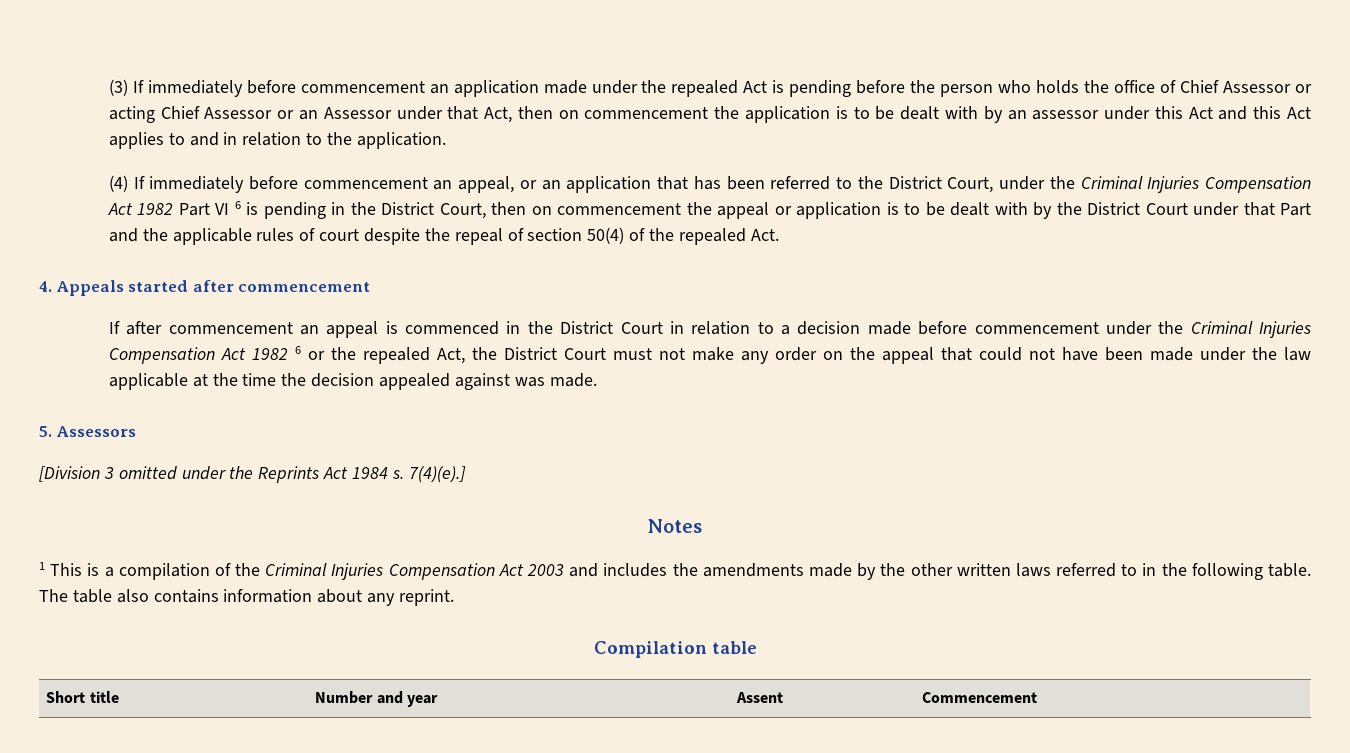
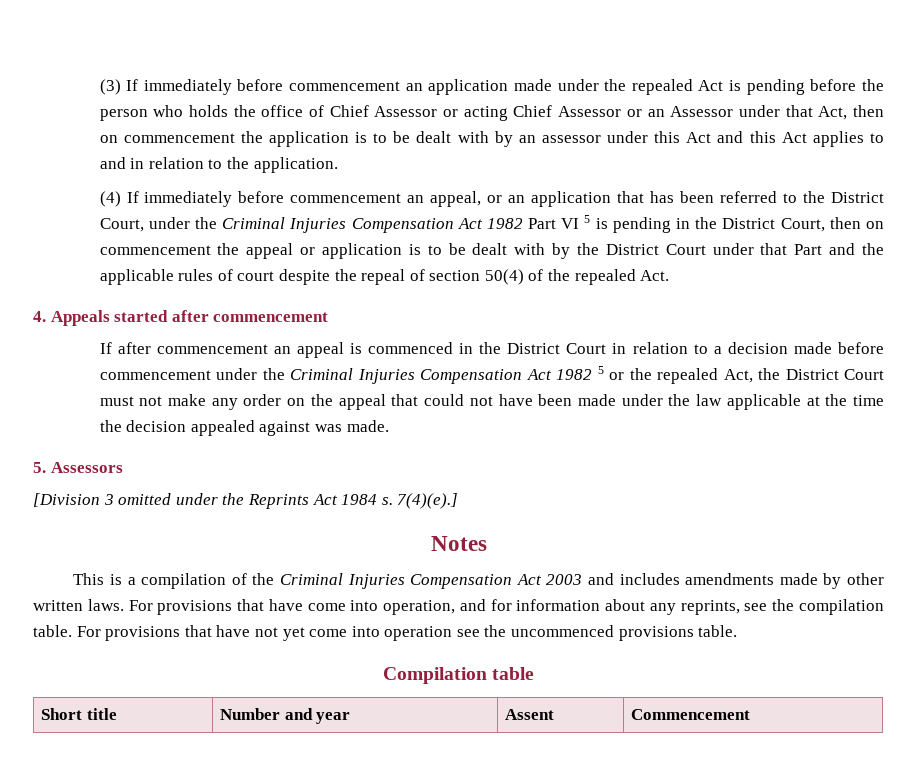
- (4) If immediately before commencement an appeal, or an application that has been referred to the District Court, under the Criminal Injuries Compensation Act 1982 Part VI 6 is pending in the District Court, then on commencement the appeal or application is to be dealt with by the District Court under that Part and the applicable rules of court despite the repeal of section 50(4) of the repealed Act.
+ (4) If immediately before commencement an appeal, or an application that has been referred to the District Court, under the Criminal Injuries Compensation Act 1982 Part VI 5 is pending in the District Court, then on commencement the appeal or application is to be dealt with by the District Court under that Part and the applicable rules of court despite the repeal of section 50(4) of the repealed Act.
- If after commencement an appeal is commenced in the District Court in relation to a decision made before commencement under the Criminal Injuries Compensation Act 1982 6 or the repealed Act, the District Court must not make any order on the appeal that could not have been made under the law applicable at the time the decision appealed against was made.
+ If after commencement an appeal is commenced in the District Court in relation to a decision made before commencement under the Criminal Injuries Compensation Act 1982 5 or the repealed Act, the District Court must not make any order on the appeal that could not have been made under the law applicable at the time the decision appealed against was made.
- 1 This is a compilation of the Criminal Injuries Compensation Act 2003 and includes the amendments made by the other written laws referred to in the following table. The table also contains information about any reprint.
+ This is a compilation of the Criminal Injuries Compensation Act 2003 and includes amendments made by other written laws. For provisions that have come into operation, and for information about any reprints, see the compilation table. For provisions that have not yet come into operation see the uncommenced provisions table.

